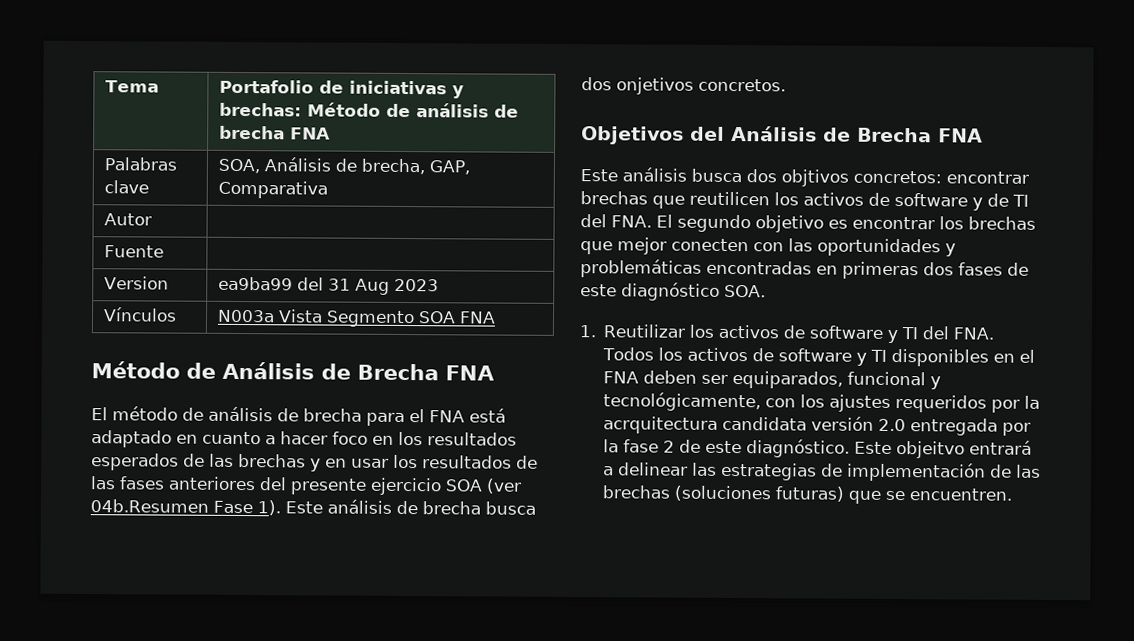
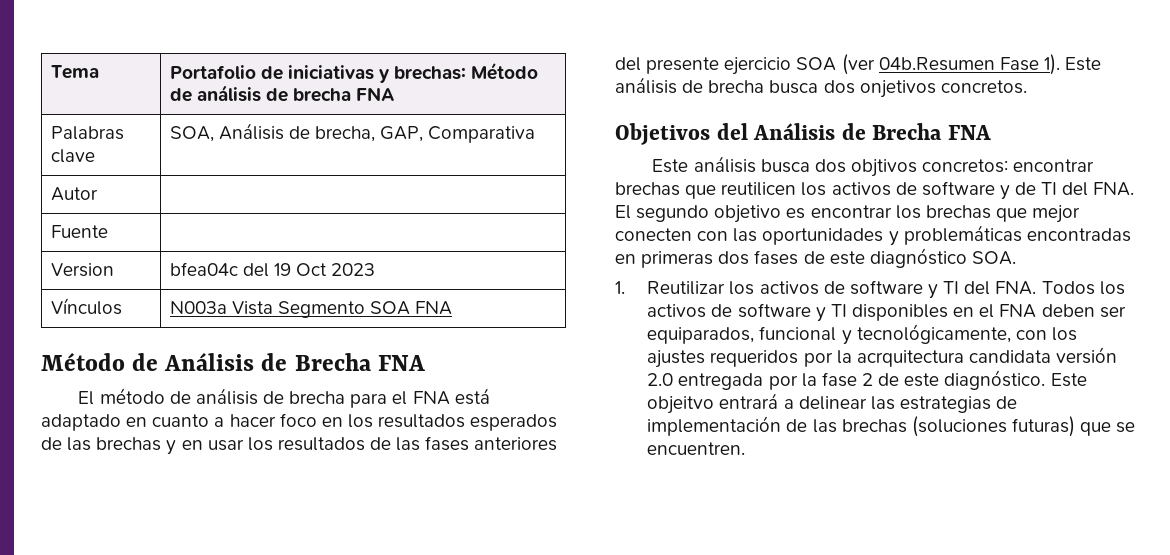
- Version | ea9ba99 del 31 Aug 2023
+ Version | bfea04c del 19 Oct 2023

